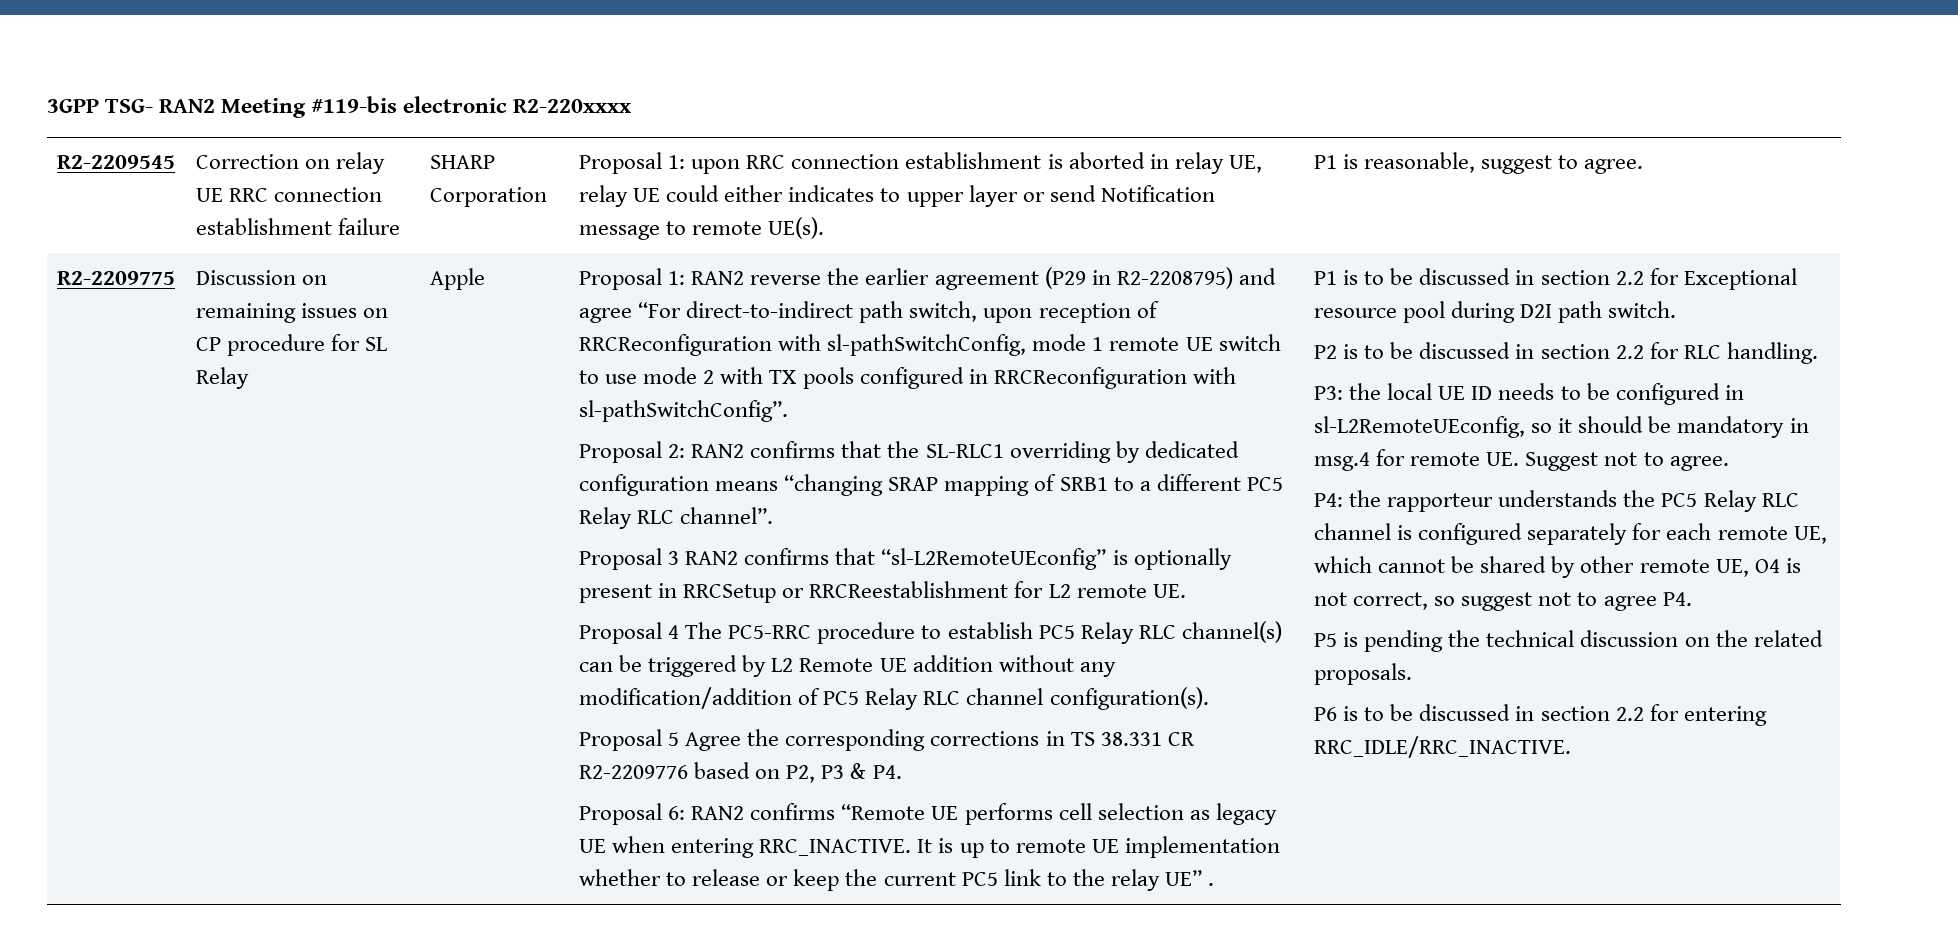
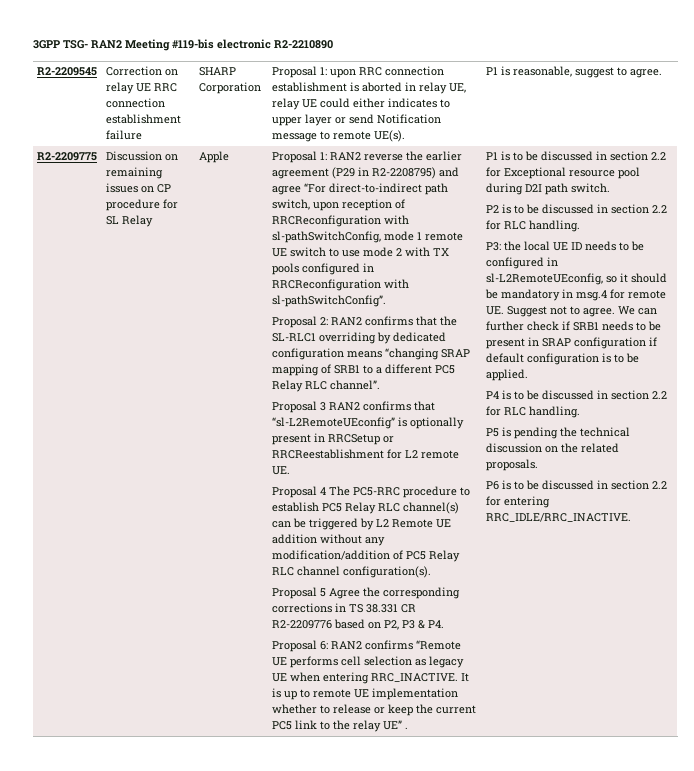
- 3GPP TSG- RAN2 Meeting #119-bis electronic R2-220xxxx
+ 3GPP TSG- RAN2 Meeting #119-bis electronic R2-2210890
- P3: the local UE ID needs to be configured in sl-L2RemoteUEconfig, so it should be mandatory in msg.4 for remote UE. Suggest not to agree.
- P4: the rapporteur understands the PC5 Relay RLC channel is configured separately for each remote UE, which cannot be shared by other remote UE, O4 is not correct, so suggest not to agree P4.
+ P3: the local UE ID needs to be configured in sl-L2RemoteUEconfig, so it should be mandatory in msg.4 for remote UE. Suggest not to agree. We can further check if SRB1 needs to be present in SRAP configuration if default configuration is to be applied.
+ P4 is to be discussed in section 2.2 for RLC handling.

